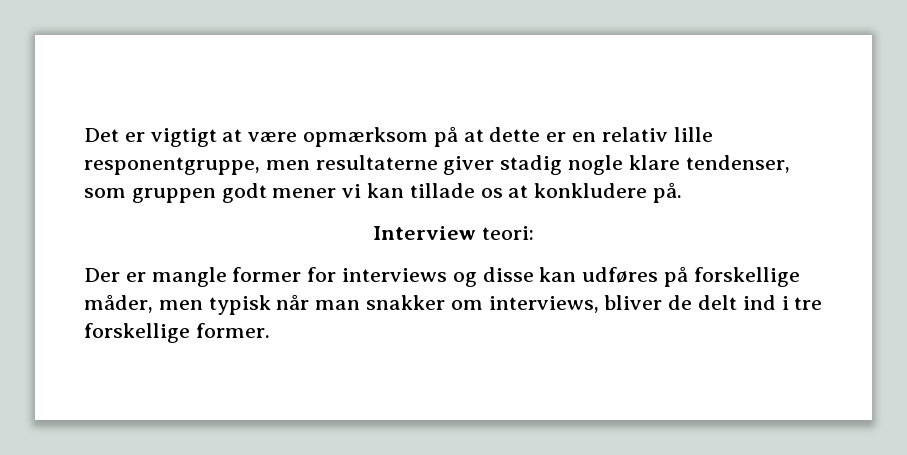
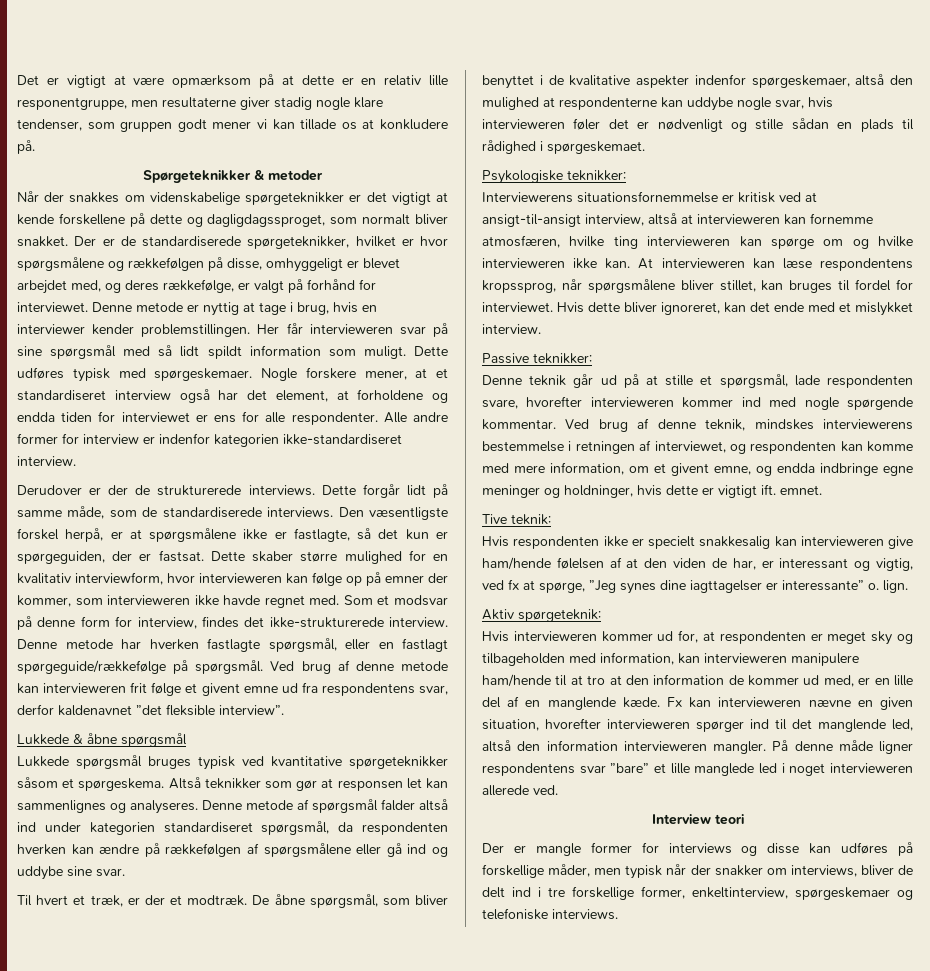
+ Spørgeteknikker & metoder
+ Når der snakkes om videnskabelige spørgeteknikker er det vigtigt at kende forskellene på dette og dagligdagssproget, som normalt bliver snakket. Der er de standardiserede spørgeteknikker, hvilket er hvor spørgsmålene og rækkefølgen på disse, omhyggeligt er blevet arbejdet med, og deres rækkefølge, er valgt på forhånd for interviewet. Denne metode er nyttig at tage i brug, hvis en interviewer kender problemstillingen. Her får intervieweren svar på sine spørgsmål med så lidt spildt information som muligt. Dette udføres typisk med spørgeskemaer. Nogle forskere mener, at et standardiseret interview også har det element, at forholdene og endda tiden for interviewet er ens for alle respondenter. Alle andre former for interview er indenfor kategorien ikke-standardiseret interview.
+ Derudover er der de strukturerede interviews. Dette forgår lidt på samme måde, som de standardiserede interviews. Den væsentligste forskel herpå, er at spørgsmålene ikke er fastlagte, så det kun er spørgeguiden, der er fastsat. Dette skaber større mulighed for en kvalitativ interviewform, hvor intervieweren kan følge op på emner der kommer, som intervieweren ikke havde regnet med. Som et modsvar på denne form for interview, findes det ikke-strukturerede interview. Denne metode har hverken fastlagte spørgsmål, eller en fastlagt spørgeguide/rækkefølge på spørgsmål. Ved brug af denne metode kan intervieweren frit følge et givent emne ud fra respondentens svar, derfor kaldenavnet ”det fleksible interview”.
+ Lukkede & åbne spørgsmål
+ Lukkede spørgsmål bruges typisk ved kvantitative spørgeteknikker såsom et spørgeskema. Altså teknikker som gør at responsen let kan sammenlignes og analyseres. Denne metode af spørgsmål falder altså ind under kategorien standardiseret spørgsmål, da respondenten hverken kan ændre på rækkefølgen af spørgsmålene eller gå ind og uddybe sine svar.
+ Til hvert et træk, er der et modtræk. De åbne spørgsmål, som bliver benyttet i de kvalitative aspekter indenfor spørgeskemaer, altså den mulighed at respondenterne kan uddybe nogle svar, hvis intervieweren føler det er nødvenligt og stille sådan en plads til rådighed i spørgeskemaet.
+ Psykologiske teknikker:
+ Interviewerens situationsfornemmelse er kritisk ved at ansigt-til-ansigt interview, altså at intervieweren kan fornemme atmosfæren, hvilke ting intervieweren kan spørge om og hvilke intervieweren ikke kan. At intervieweren kan læse respondentens kropssprog, når spørgsmålene bliver stillet, kan bruges til fordel for interviewet. Hvis dette bliver ignoreret, kan det ende med et mislykket interview.
+ Passive teknikker:
+ Denne teknik går ud på at stille et spørgsmål, lade respondenten svare, hvorefter intervieweren kommer ind med nogle spørgende kommentar. Ved brug af denne teknik, mindskes interviewerens bestemmelse i retningen af interviewet, og respondenten kan komme med mere information, om et givent emne, og endda indbringe egne meninger og holdninger, hvis dette er vigtigt ift. emnet.
+ Tive teknik:
+ Hvis respondenten ikke er specielt snakkesalig kan intervieweren give ham/hende følelsen af at den viden de har, er interessant og vigtig, ved fx at spørge, ”Jeg synes dine iagttagelser er interessante” o. lign.
+ Aktiv spørgeteknik:
+ Hvis intervieweren kommer ud for, at respondenten er meget sky og tilbageholden med information, kan intervieweren manipulere ham/hende til at tro at den information de kommer ud med, er en lille del af en manglende kæde. Fx kan intervieweren nævne en given situation, hvorefter intervieweren spørger ind til det manglende led, altså den information intervieweren mangler. På denne måde ligner respondentens svar ”bare” et lille manglede led i noget intervieweren allerede ved.
- Interview teori:
+ Interview teori
- Der er mangle former for interviews og disse kan udføres på forskellige måder, men typisk når man snakker om interviews, bliver de delt ind i tre forskellige former.
+ Der er mangle former for interviews og disse kan udføres på forskellige måder, men typisk når der snakker om interviews, bliver de delt ind i tre forskellige former, enkeltinterview, spørgeskemaer og telefoniske interviews.

